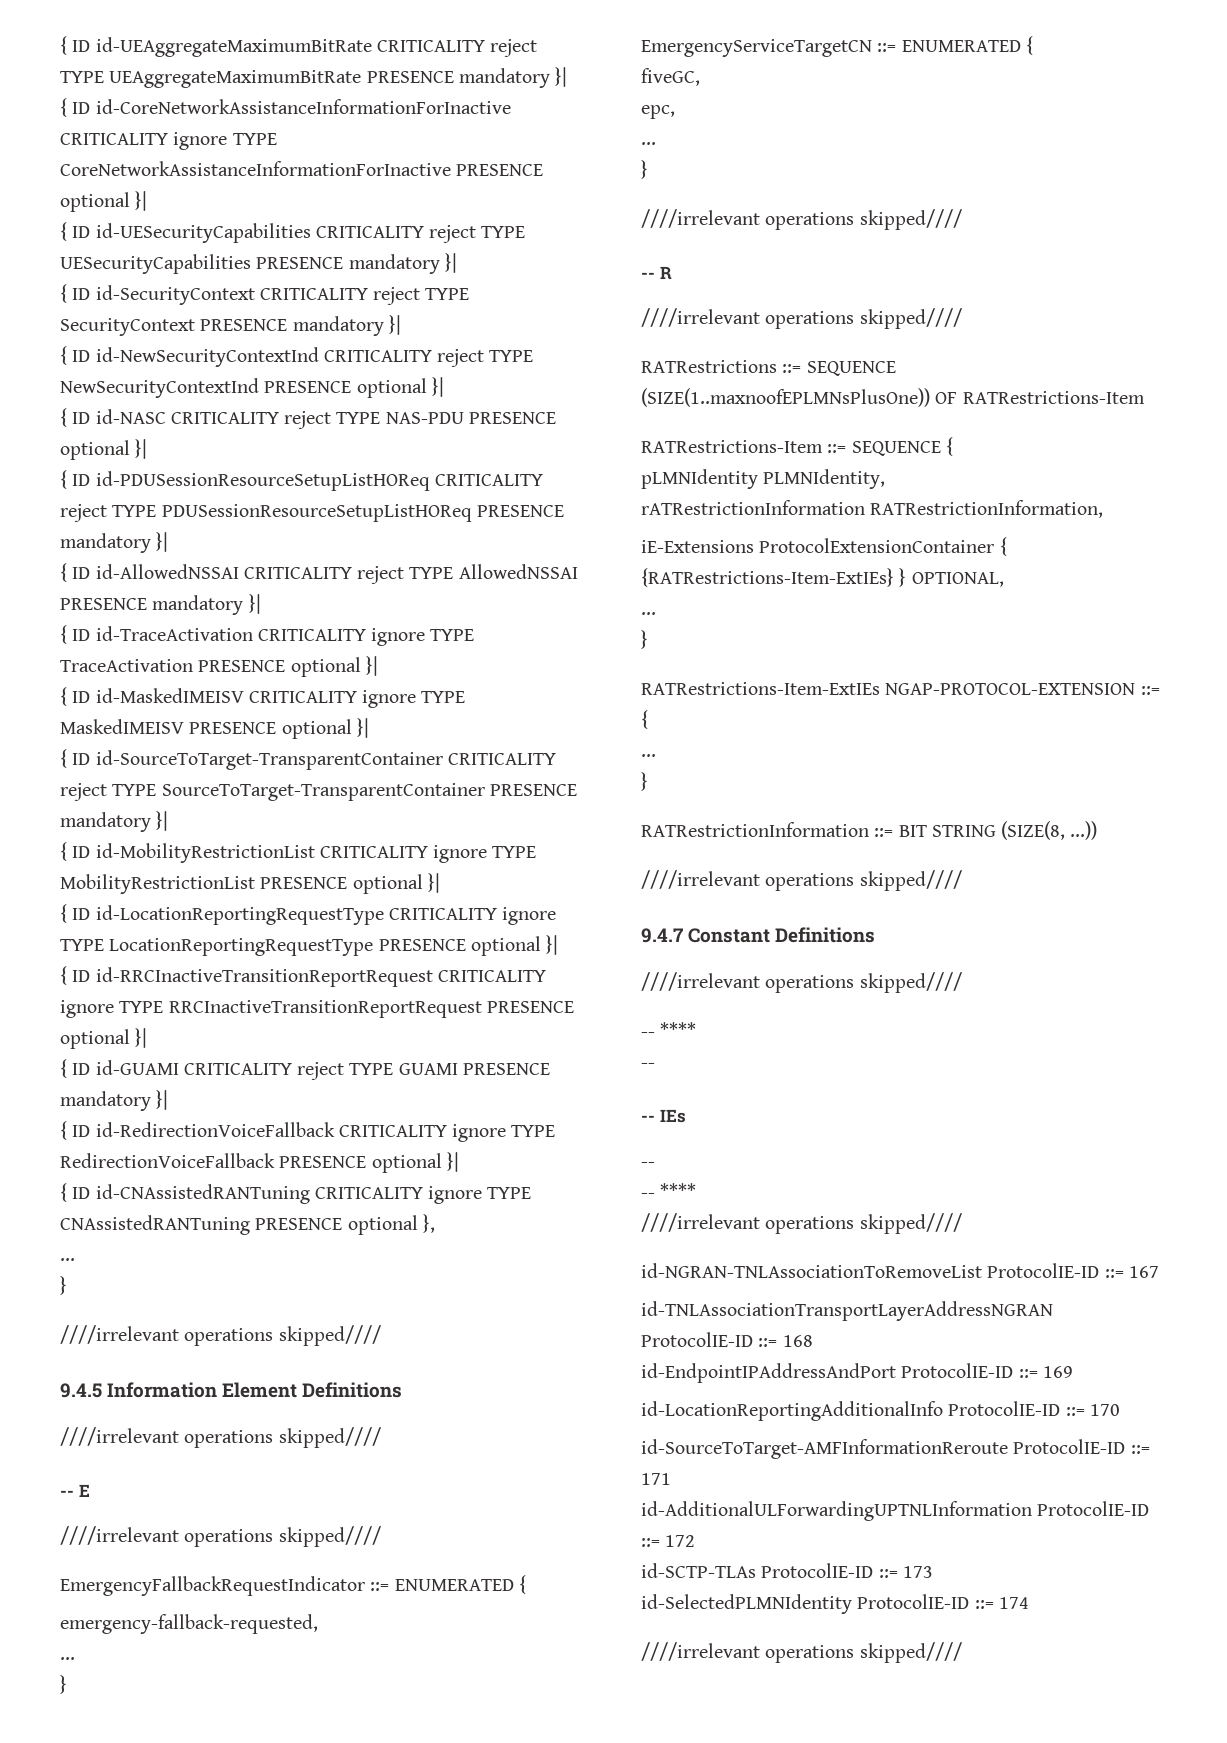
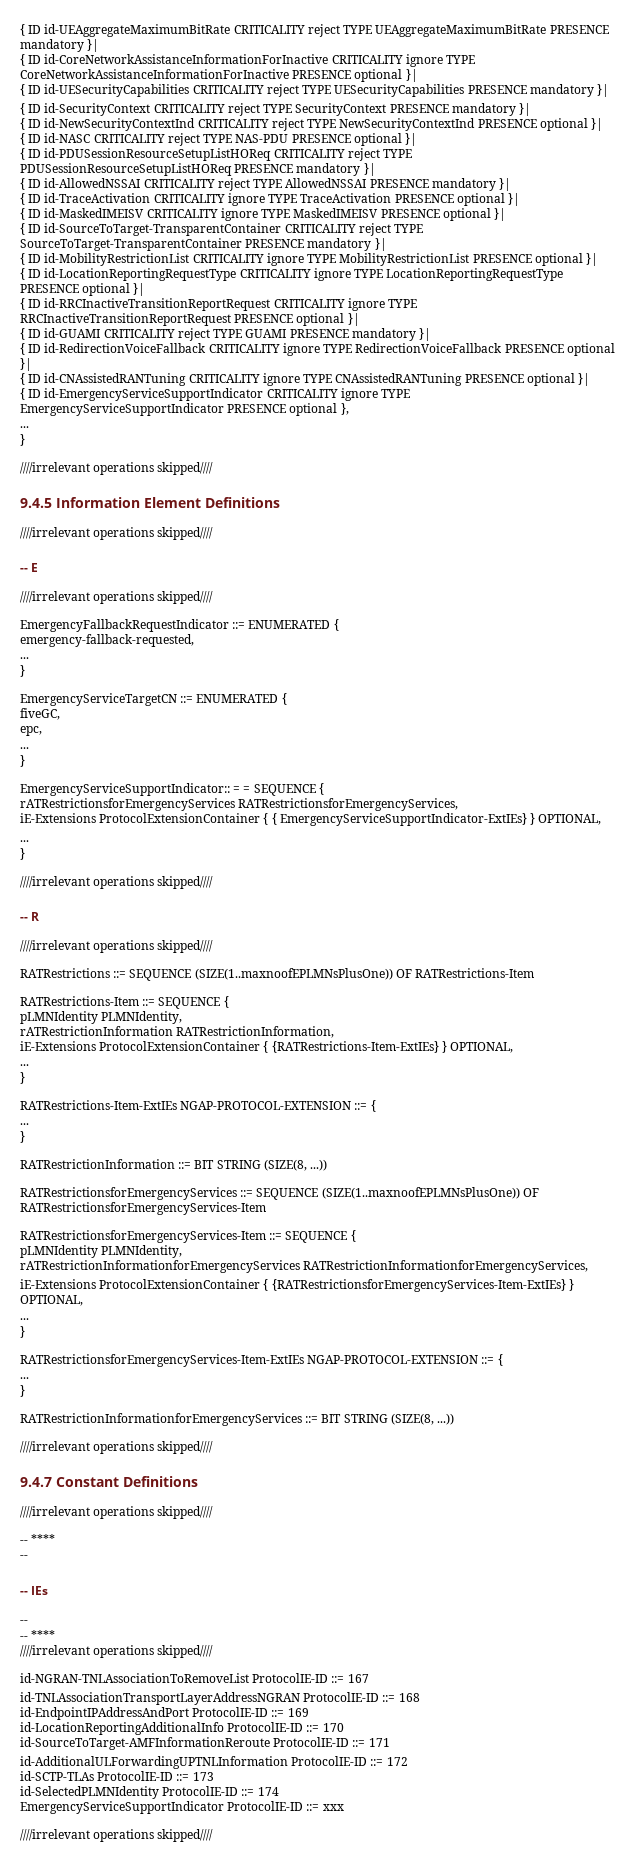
- { ID id-CNAssistedRANTuning CRITICALITY ignore TYPE CNAssistedRANTuning PRESENCE optional },
+ { ID id-CNAssistedRANTuning CRITICALITY ignore TYPE CNAssistedRANTuning PRESENCE optional }|
+ { ID id-EmergencyServiceSupportIndicator CRITICALITY ignore TYPE EmergencyServiceSupportIndicator PRESENCE optional },
+ EmergencyServiceSupportIndicator:: = = SEQUENCE {
+ rATRestrictionsforEmergencyServices RATRestrictionsforEmergencyServices,
+ iE-Extensions ProtocolExtensionContainer { { EmergencyServiceSupportIndicator-ExtIEs} } OPTIONAL,
+ ...
+ }
+ RATRestrictionsforEmergencyServices ::= SEQUENCE (SIZE(1..maxnoofEPLMNsPlusOne)) OF RATRestrictionsforEmergencyServices-Item
+ RATRestrictionsforEmergencyServices-Item ::= SEQUENCE {
+ pLMNIdentity PLMNIdentity,
+ rATRestrictionInformationforEmergencyServices RATRestrictionInformationforEmergencyServices,
+ iE-Extensions ProtocolExtensionContainer { {RATRestrictionsforEmergencyServices-Item-ExtIEs} } OPTIONAL,
+ ...
+ }
+ RATRestrictionsforEmergencyServices-Item-ExtIEs NGAP-PROTOCOL-EXTENSION ::= {
+ ...
+ }
+ RATRestrictionInformationforEmergencyServices ::= BIT STRING (SIZE(8, ...))
+ EmergencyServiceSupportIndicator ProtocolIE-ID ::= xxx

